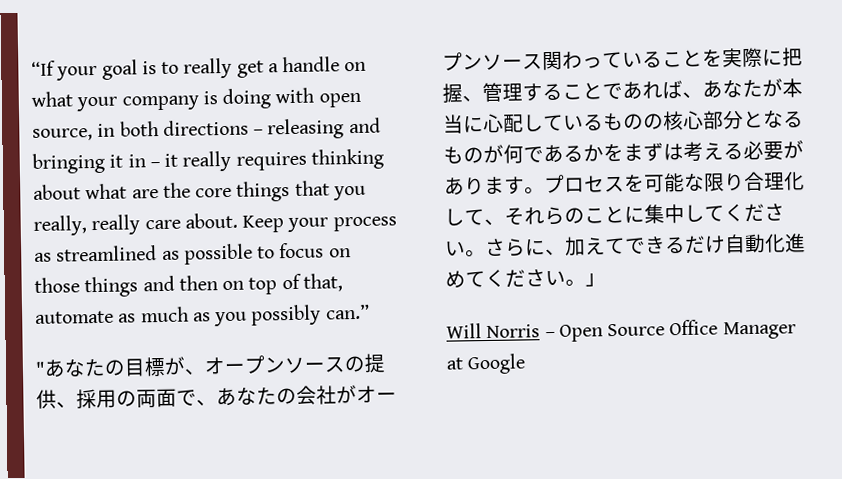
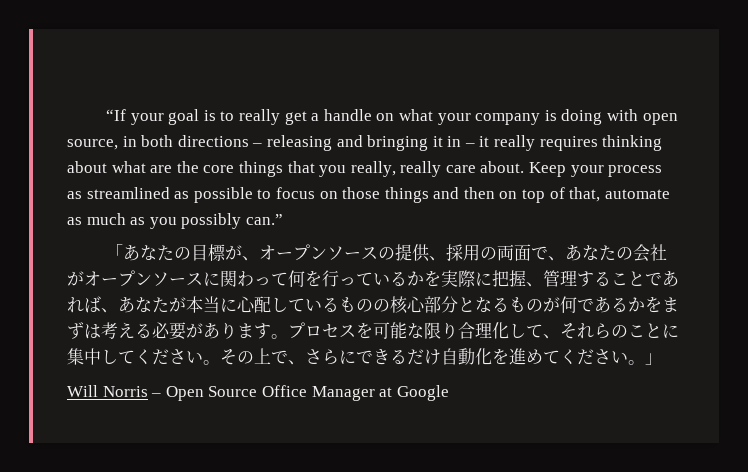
- "あなたの目標が、オープンソースの提供、採用の両面で、あなたの会社がオープンソース関わっていることを実際に把握、管理することであれば、あなたが本当に心配しているものの核心部分となるものが何であるかをまずは考える必要があります。
+ 「あなたの目標が、オープンソースの提供、採用の両面で、あなたの会社がオープンソースに関わって何を行っているかを実際に把握、管理することであれば、あなたが本当に心配しているものの核心部分となるものが何であるかをまずは考える必要があります。
- さらに、加えてできるだけ自動化進めてください。」
+ その上で、さらにできるだけ自動化を進めてください。」

